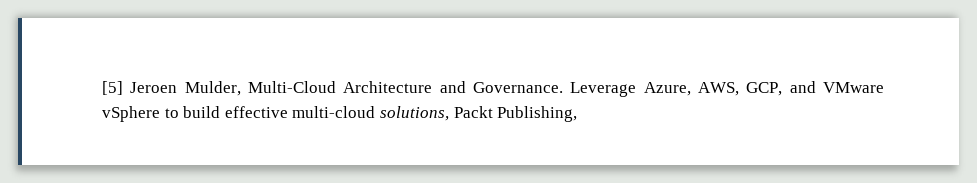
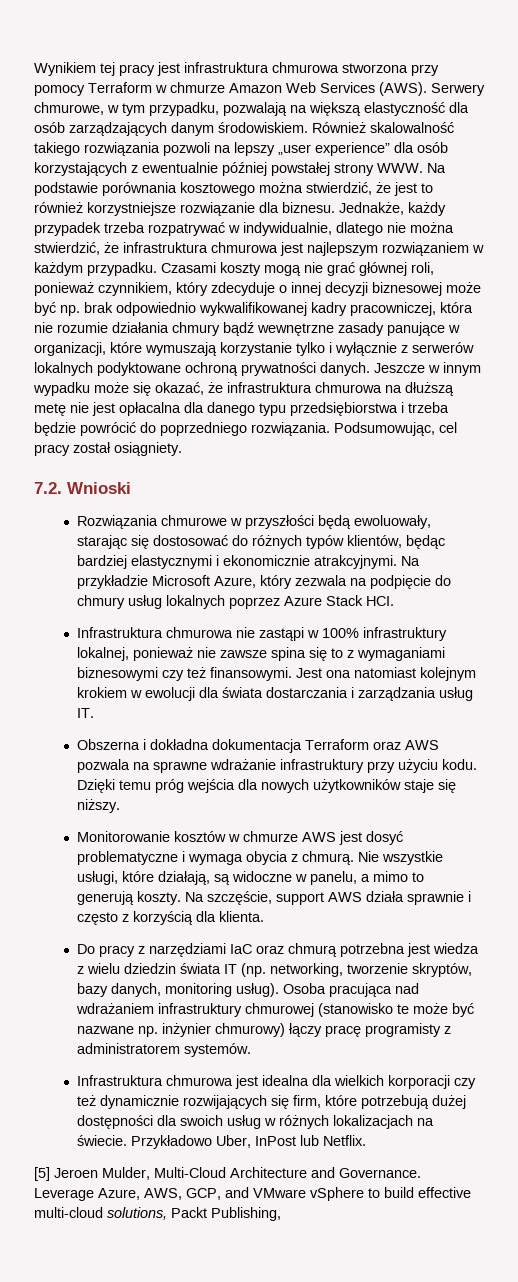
+ Wynikiem tej pracy jest infrastruktura chmurowa stworzona przy pomocy Terraform w chmurze Amazon Web Services (AWS). Serwery chmurowe, w tym przypadku, pozwalają na większą elastyczność dla osób zarządzających danym środowiskiem. Również skalowalność takiego rozwiązania pozwoli na lepszy „user experience” dla osób korzystających z ewentualnie później powstałej strony WWW. Na podstawie porównania kosztowego można stwierdzić, że jest to również korzystniejsze rozwiązanie dla biznesu. Jednakże, każdy przypadek trzeba rozpatrywać w indywidualnie, dlatego nie można stwierdzić, że infrastruktura chmurowa jest najlepszym rozwiązaniem w każdym przypadku. Czasami koszty mogą nie grać głównej roli, ponieważ czynnikiem, który zdecyduje o innej decyzji biznesowej może być np. brak odpowiednio wykwalifikowanej kadry pracowniczej, która nie rozumie działania chmury bądź wewnętrzne zasady panujące w organizacji, które wymuszają korzystanie tylko i wyłącznie z serwerów lokalnych podyktowane ochroną prywatności danych. Jeszcze w innym wypadku może się okazać, że infrastruktura chmurowa na dłuższą metę nie jest opłacalna dla danego typu przedsiębiorstwa i trzeba będzie powrócić do poprzedniego rozwiązania. Podsumowując, cel pracy został osiągniety.
+ 7.2. Wnioski
+ Rozwiązania chmurowe w przyszłości będą ewoluowały, starając się dostosować do różnych typów klientów, będąc bardziej elastycznymi i ekonomicznie atrakcyjnymi. Na przykładzie Microsoft Azure, który zezwala na podpięcie do chmury usług lokalnych poprzez Azure Stack HCI.
+ Infrastruktura chmurowa nie zastąpi w 100% infrastruktury lokalnej, ponieważ nie zawsze spina się to z wymaganiami biznesowymi czy też finansowymi. Jest ona natomiast kolejnym krokiem w ewolucji dla świata dostarczania i zarządzania usług IT.
+ Obszerna i dokładna dokumentacja Terraform oraz AWS pozwala na sprawne wdrażanie infrastruktury przy użyciu kodu. Dzięki temu próg wejścia dla nowych użytkowników staje się niższy.
+ Monitorowanie kosztów w chmurze AWS jest dosyć problematyczne i wymaga obycia z chmurą. Nie wszystkie usługi, które działają, są widoczne w panelu, a mimo to generują koszty. Na szczęście, support AWS działa sprawnie i często z korzyścią dla klienta.
+ Do pracy z narzędziami IaC oraz chmurą potrzebna jest wiedza z wielu dziedzin świata IT (np. networking, tworzenie skryptów, bazy danych, monitoring usług). Osoba pracująca nad wdrażaniem infrastruktury chmurowej (stanowisko te może być nazwane np. inżynier chmurowy) łączy pracę programisty z administratorem systemów.
+ Infrastruktura chmurowa jest idealna dla wielkich korporacji czy też dynamicznie rozwijających się firm, które potrzebują dużej dostępności dla swoich usług w różnych lokalizacjach na świecie. Przykładowo Uber, InPost lub Netflix.

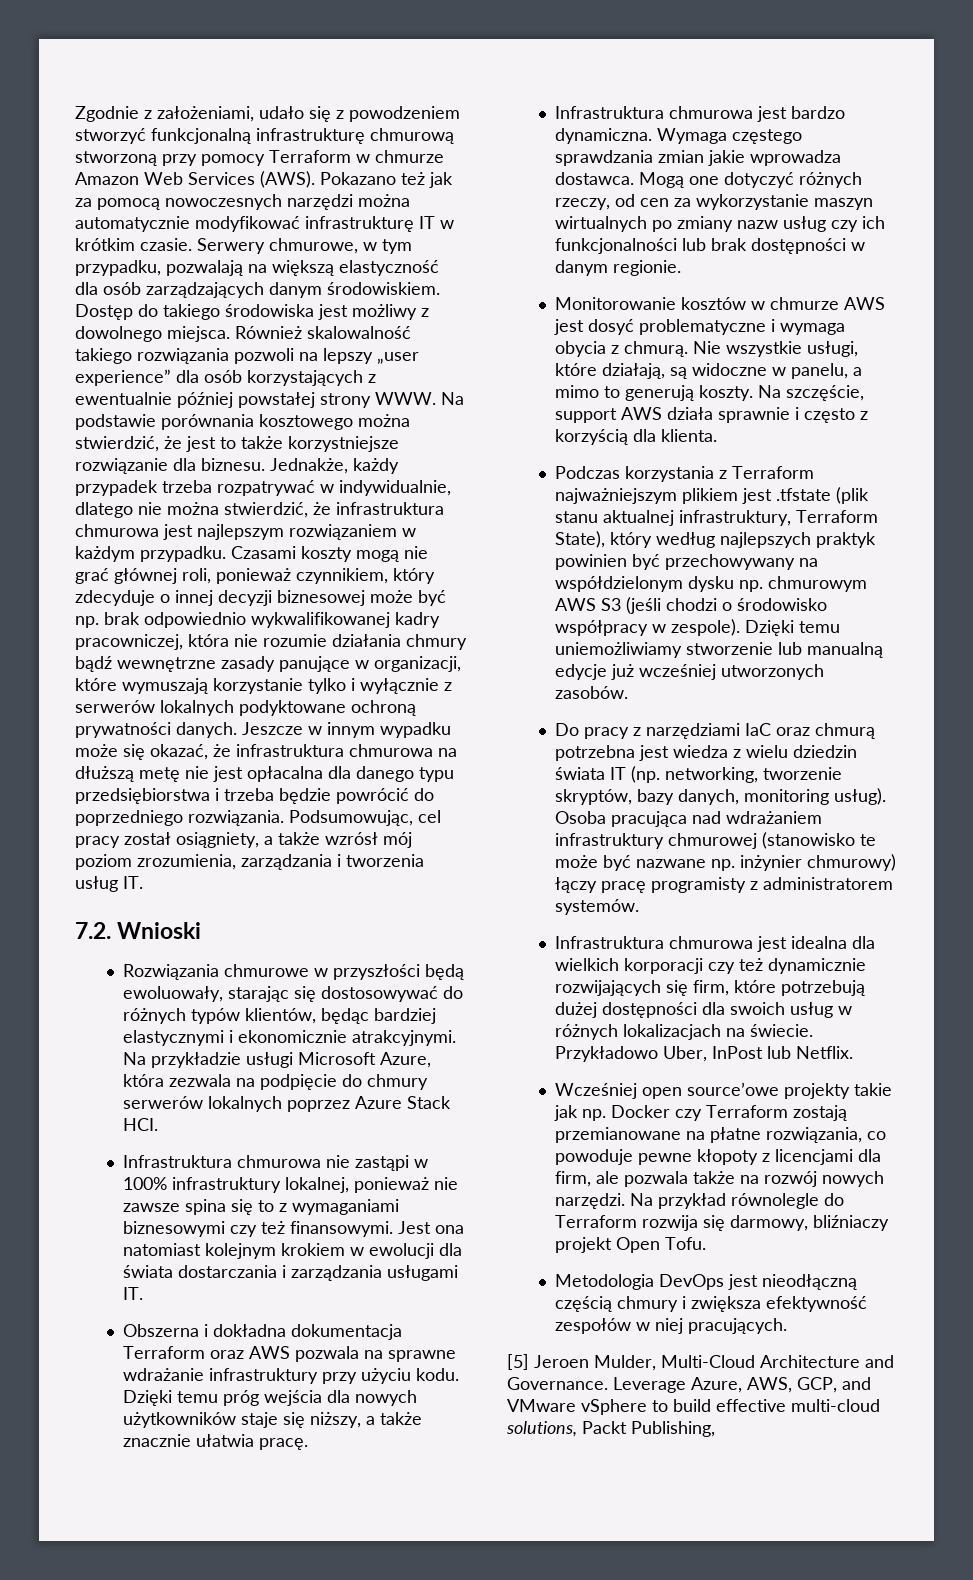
- Wynikiem tej pracy jest infrastruktura chmurowa stworzona przy pomocy Terraform w chmurze Amazon Web Services (AWS).
+ Zgodnie z założeniami, udało się z powodzeniem stworzyć funkcjonalną infrastrukturę chmurową stworzoną przy pomocy Terraform w chmurze Amazon Web Services (AWS).
+ Pokazano też jak za pomocą nowoczesnych narzędzi można automatycznie modyfikować infrastrukturę IT w krótkim czasie.
+ Dostęp do takiego środowiska jest możliwy z dowolnego miejsca.
- Również skalowalność takiego rozwiązania pozwoli na lepszy „user experience” dla osób korzystających z ewentualnie później powstałej strony WWW. Na podstawie porównania kosztowego można stwierdzić, że jest to również korzystniejsze rozwiązanie dla biznesu.
+ Również skalowalność takiego rozwiązania pozwoli na lepszy „user experience” dla osób korzystających z ewentualnie później powstałej strony WWW. Na podstawie porównania kosztowego można stwierdzić, że jest to także korzystniejsze rozwiązanie dla biznesu.
- Podsumowując, cel pracy został osiągniety.
+ Podsumowując, cel pracy został osiągniety, a także wzrósł mój poziom zrozumienia, zarządzania i tworzenia usług IT.
- Rozwiązania chmurowe w przyszłości będą ewoluowały, starając się dostosować do różnych typów klientów, będąc bardziej elastycznymi i ekonomicznie atrakcyjnymi.
+ Rozwiązania chmurowe w przyszłości będą ewoluowały, starając się dostosowywać do różnych typów klientów, będąc bardziej elastycznymi i ekonomicznie atrakcyjnymi.
- Na przykładzie Microsoft Azure, który zezwala na podpięcie do chmury usług lokalnych poprzez Azure Stack HCI.
+ Na przykładzie usługi Microsoft Azure, która zezwala na podpięcie do chmury serwerów lokalnych poprzez Azure Stack HCI.
- Jest ona natomiast kolejnym krokiem w ewolucji dla świata dostarczania i zarządzania usług IT.
+ Jest ona natomiast kolejnym krokiem w ewolucji dla świata dostarczania i zarządzania usługami IT.
- Dzięki temu próg wejścia dla nowych użytkowników staje się niższy.
+ Dzięki temu próg wejścia dla nowych użytkowników staje się niższy, a także znacznie ułatwia pracę.
+ Infrastruktura chmurowa jest bardzo dynamiczna. Wymaga częstego sprawdzania zmian jakie wprowadza dostawca. Mogą one dotyczyć różnych rzeczy, od cen za wykorzystanie maszyn wirtualnych po zmiany nazw usług czy ich funkcjonalności lub brak dostępności w danym regionie.
+ Podczas korzystania z Terraform najważniejszym plikiem jest .tfstate (plik stanu aktualnej infrastruktury, Terraform State), który według najlepszych praktyk powinien być przechowywany na współdzielonym dysku np. chmurowym AWS S3 (jeśli chodzi o środowisko współpracy w zespole). Dzięki temu uniemożliwiamy stworzenie lub manualną edycje już wcześniej utworzonych zasobów.
+ Wcześniej open source’owe projekty takie jak np. Docker czy Terraform zostają przemianowane na płatne rozwiązania, co powoduje pewne kłopoty z licencjami dla firm, ale pozwala także na rozwój nowych narzędzi. Na przykład równolegle do Terraform rozwija się darmowy, bliźniaczy projekt Open Tofu.
+ Metodologia DevOps jest nieodłączną częścią chmury i zwiększa efektywność zespołów w niej pracujących.

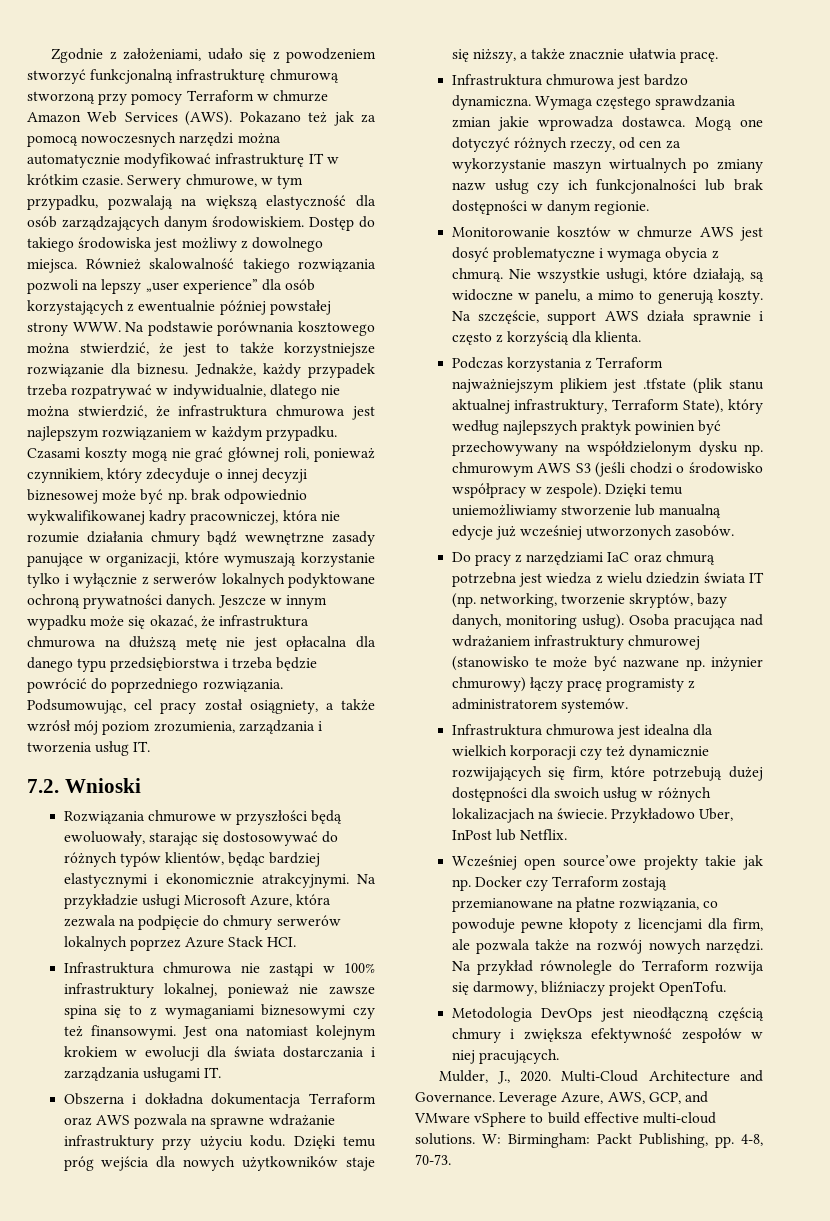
- Na przykład równolegle do Terraform rozwija się darmowy, bliźniaczy projekt Open Tofu.
+ Na przykład równolegle do Terraform rozwija się darmowy, bliźniaczy projekt OpenTofu.
- [5] Jeroen Mulder, Multi-Cloud Architecture and Governance.
+ Mulder, J., 2020. Multi-Cloud Architecture and Governance.
- Leverage Azure, AWS, GCP, and VMware vSphere to build effective multi-cloud solutions, Packt Publishing,
+ Leverage Azure, AWS, GCP, and VMware vSphere to build effective multi-cloud solutions. W: Birmingham: Packt Publishing, pp. 4-8, 70-73.

